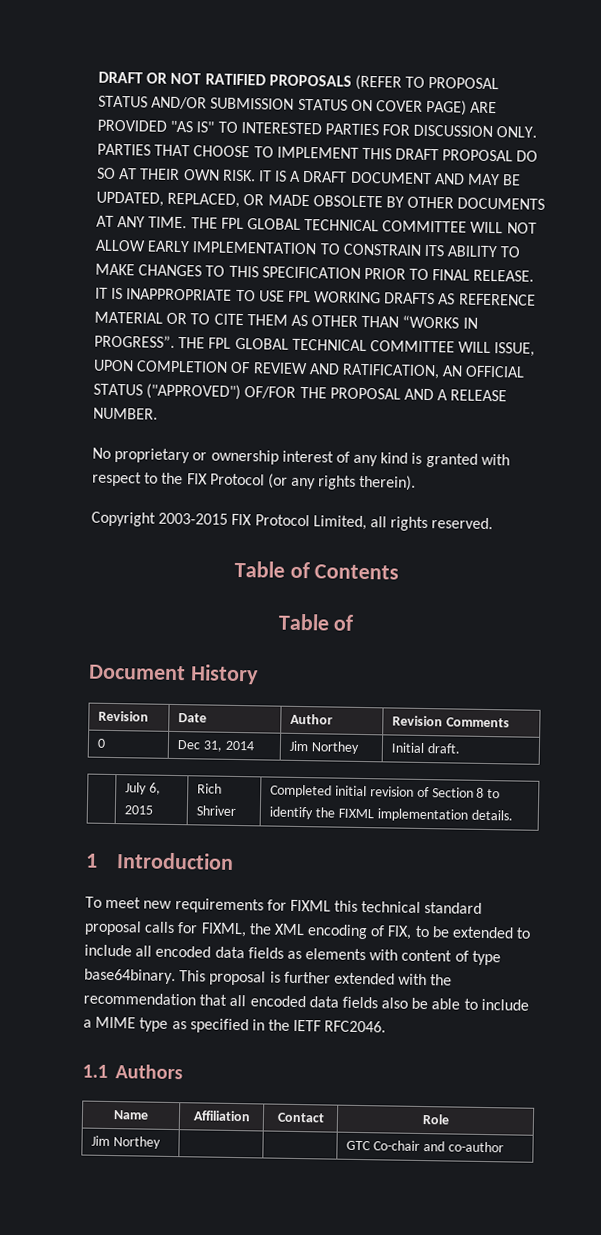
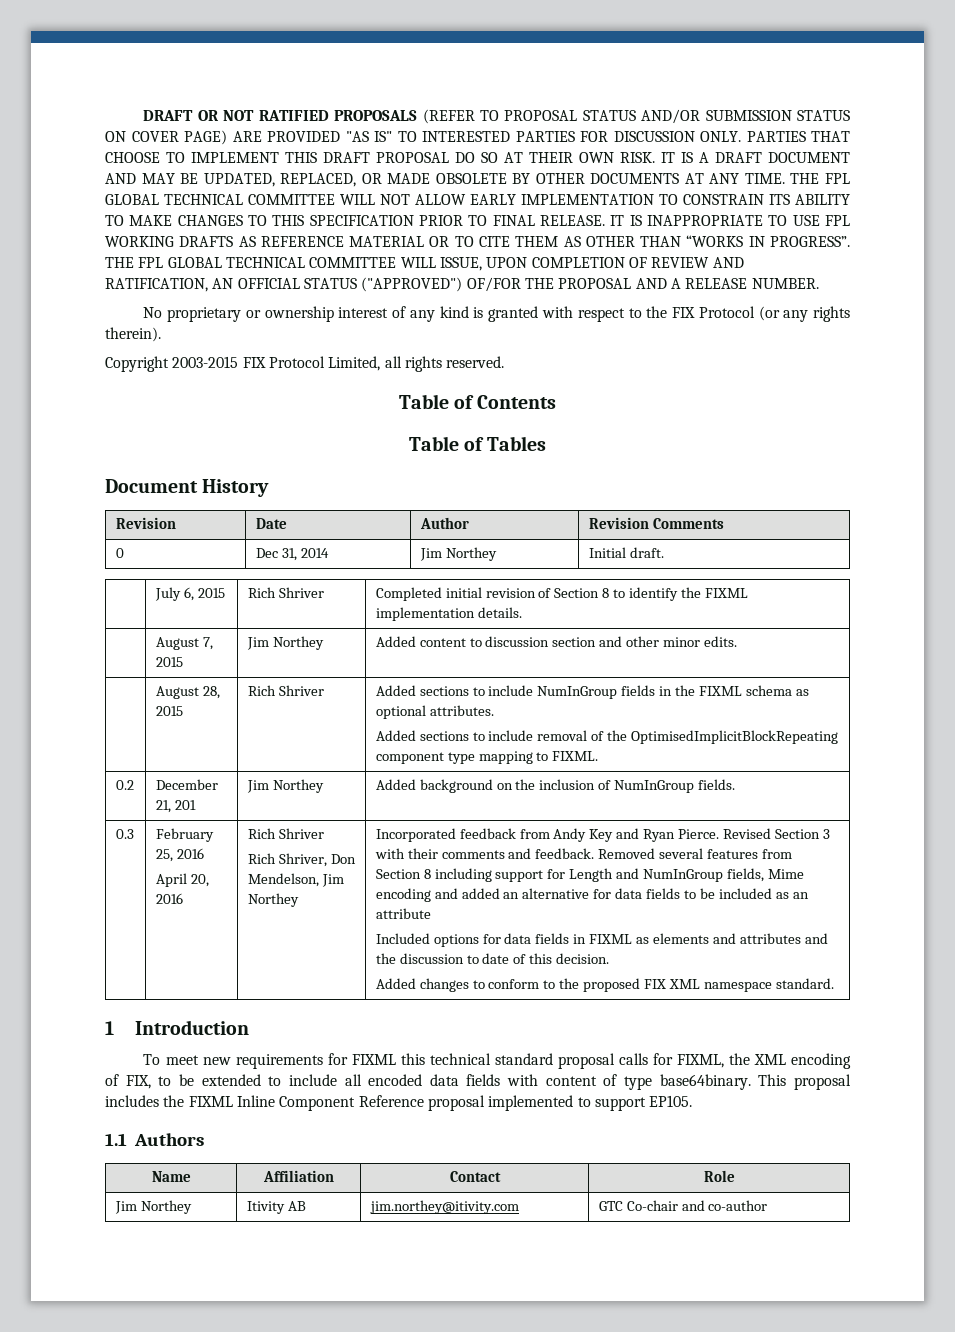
  Table of Contents
- Table of
+ Table of Tables
+ | August 7, 2015 | Jim Northey | Added content to discussion section and other minor edits.
+ | August 28, 2015 | Rich Shriver | Added sections to include NumInGroup fields in the FIXML schema as optional attributes.
+ Added sections to include removal of the OptimisedImplicitBlockRepeating component type mapping to FIXML.
+ 0.2 | December 21, 201 | Jim Northey | Added background on the inclusion of NumInGroup fields.
+ 0.3 | February 25, 2016
+ April 20, 2016 | Rich Shriver
+ Rich Shriver, Don Mendelson, Jim Northey | Incorporated feedback from Andy Key and Ryan Pierce. Revised Section 3 with their comments and feedback. Removed several features from Section 8 including support for Length and NumInGroup fields, Mime encoding and added an alternative for data fields to be included as an attribute
+ Included options for data fields in FIXML as elements and attributes and the discussion to date of this decision.
+ Added changes to conform to the proposed FIX XML namespace standard.
- To meet new requirements for FIXML this technical standard proposal calls for FIXML, the XML encoding of FIX, to be extended to include all encoded data fields as elements with content of type base64binary.
+ To meet new requirements for FIXML this technical standard proposal calls for FIXML, the XML encoding of FIX, to be extended to include all encoded data fields with content of type base64binary.
- This proposal is further extended with the recommendation that all encoded data fields also be able to include a MIME type as specified in the IETF RFC2046.
+ This proposal includes the FIXML Inline Component Reference proposal implemented to support EP105.
- Jim Northey | | | GTC Co-chair and co-author
+ Jim Northey | Itivity AB | jim.northey@itivity.com | GTC Co-chair and co-author

